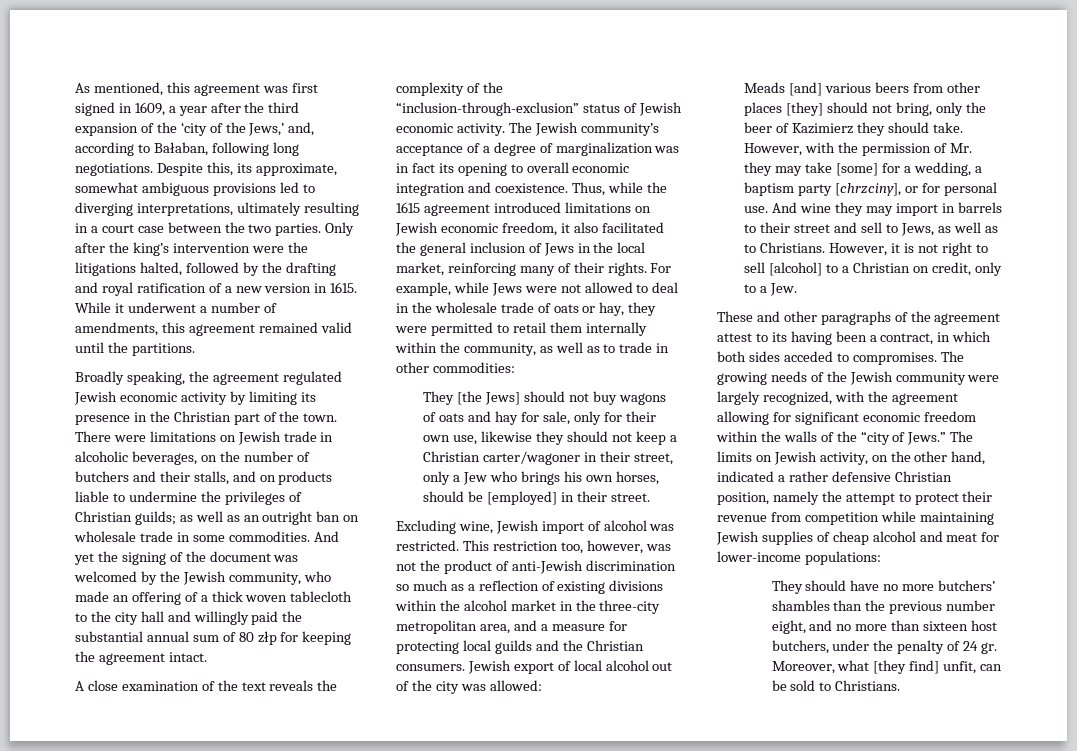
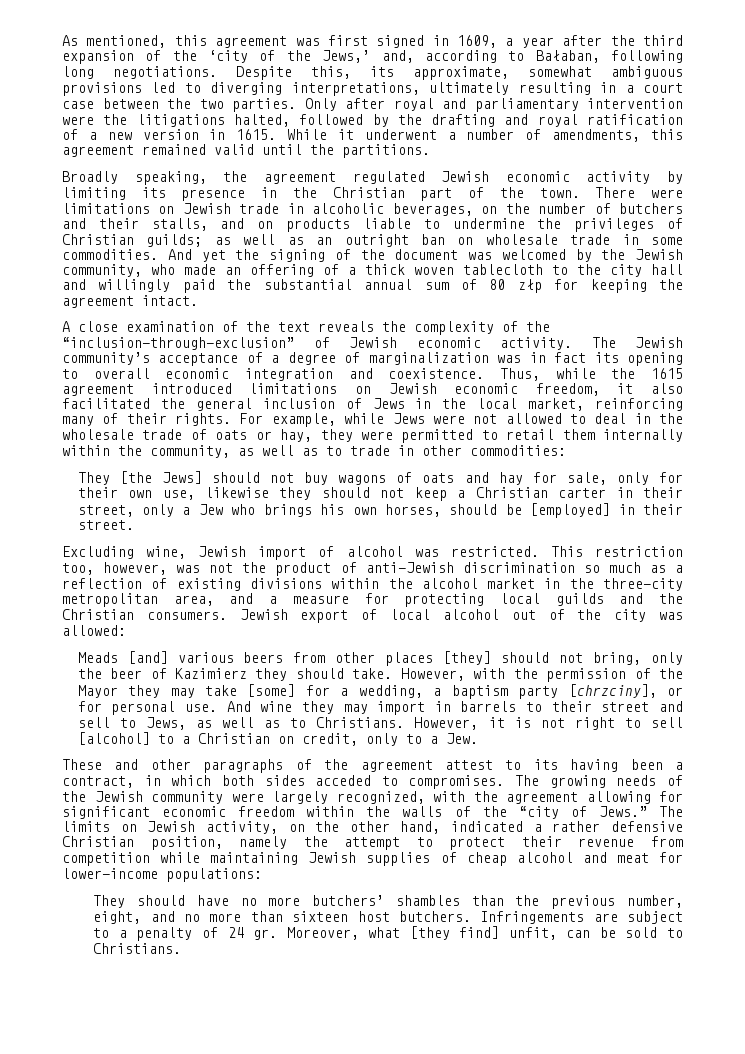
- Only after the king’s intervention were the litigations halted, followed by the drafting and royal ratification of a new version in 1615.
+ Only after royal and parliamentary intervention were the litigations halted, followed by the drafting and royal ratification of a new version in 1615.
- A close examination of the text reveals the complexity of the “inclusion-through-exclusion” status of Jewish economic activity.
+ A close examination of the text reveals the complexity of the “inclusion-through-exclusion” of Jewish economic activity.
- They [the Jews] should not buy wagons of oats and hay for sale, only for their own use, likewise they should not keep a Christian carter/wagoner in their street, only a Jew who brings his own horses, should be [employed] in their street.
+ They [the Jews] should not buy wagons of oats and hay for sale, only for their own use, likewise they should not keep a Christian carter in their street, only a Jew who brings his own horses, should be [employed] in their street.
- However, with the permission of Mr. they may take [some] for a wedding, a baptism party [chrzciny], or for personal use.
+ However, with the permission of the Mayor they may take [some] for a wedding, a baptism party [chrzciny], or for personal use.
- They should have no more butchers’ shambles than the previous number eight, and no more than sixteen host butchers, under the penalty of 24 gr.
+ They should have no more butchers’ shambles than the previous number, eight, and no more than sixteen host butchers. Infringements are subject to a penalty of 24 gr.

